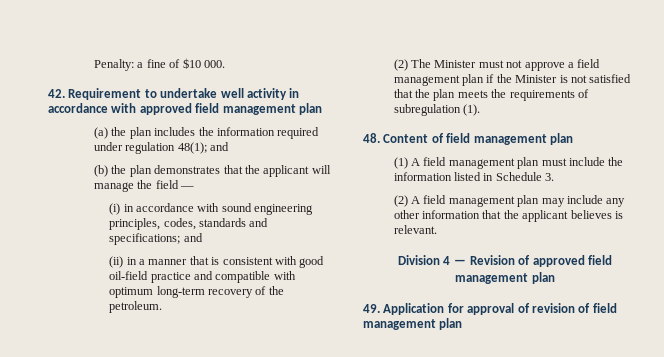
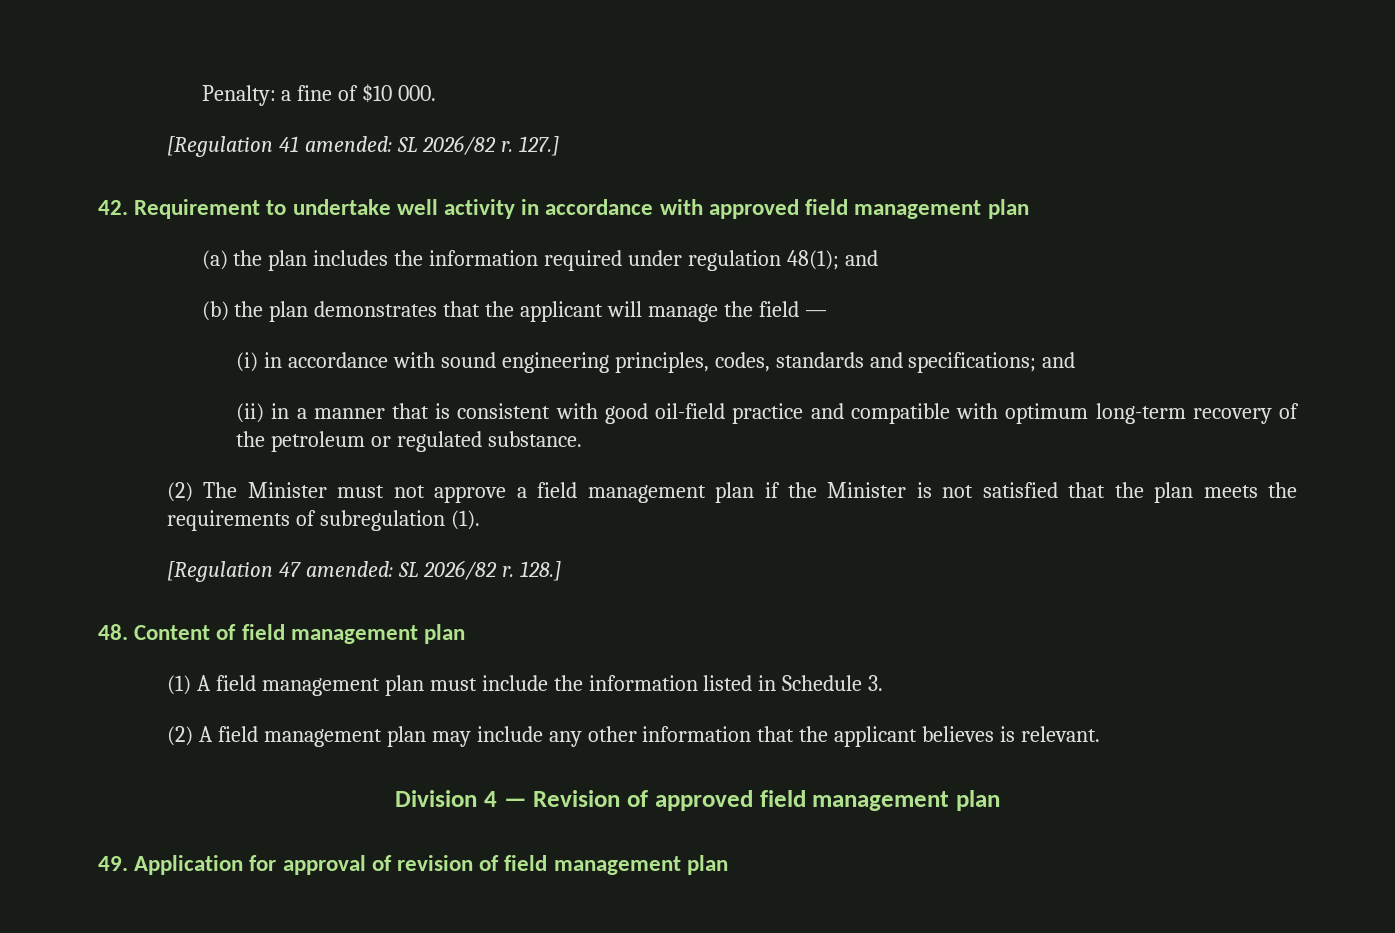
+ [Regulation 41 amended: SL 2026/82 r. 127.]
- (ii) in a manner that is consistent with good oil-field practice and compatible with optimum long-term recovery of the petroleum.
+ (ii) in a manner that is consistent with good oil-field practice and compatible with optimum long-term recovery of the petroleum or regulated substance.
+ [Regulation 47 amended: SL 2026/82 r. 128.]

